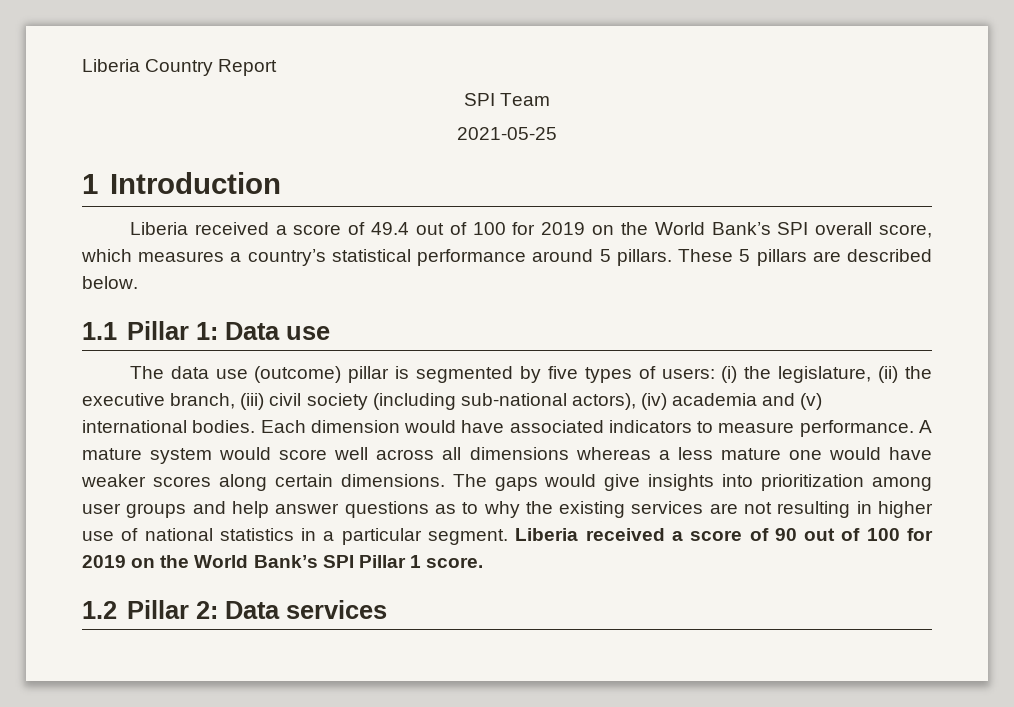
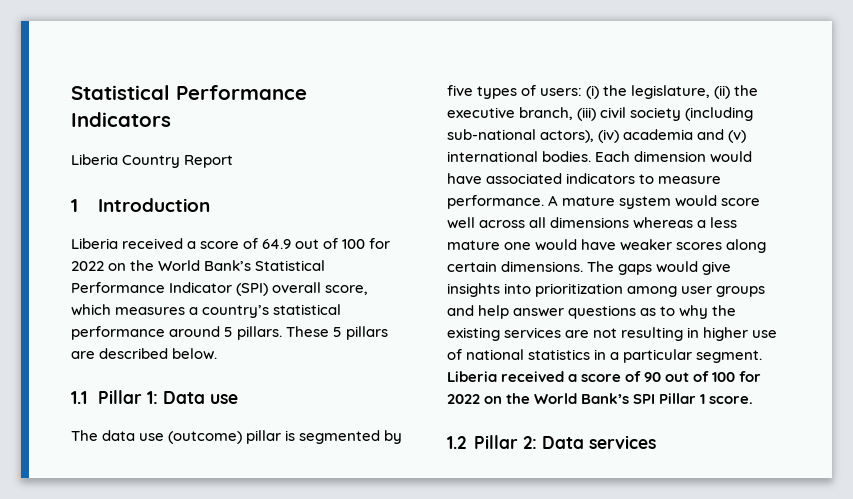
+ Statistical Performance Indicators
- SPI Team
- 2021-05-25
- Liberia received a score of 49.4 out of 100 for 2019 on the World Bank’s SPI overall score, which measures a country’s statistical performance around 5 pillars.
+ Liberia received a score of 64.9 out of 100 for 2022 on the World Bank’s Statistical Performance Indicator (SPI) overall score, which measures a country’s statistical performance around 5 pillars.
- Liberia received a score of 90 out of 100 for 2019 on the World Bank’s SPI Pillar 1 score.
+ Liberia received a score of 90 out of 100 for 2022 on the World Bank’s SPI Pillar 1 score.

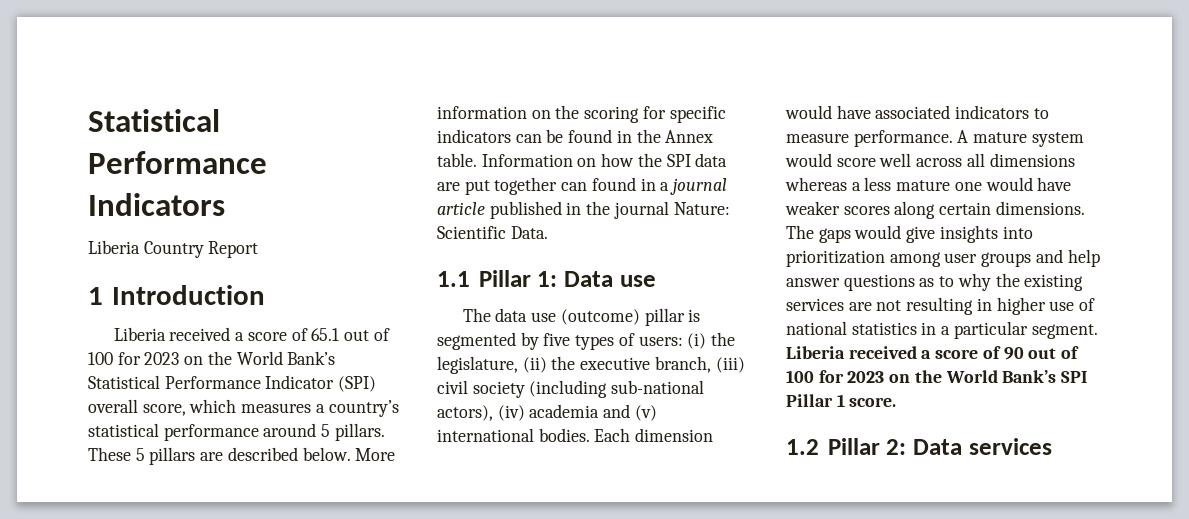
- Liberia received a score of 64.9 out of 100 for 2022 on the World Bank’s Statistical Performance Indicator (SPI) overall score, which measures a country’s statistical performance around 5 pillars.
+ Liberia received a score of 65.1 out of 100 for 2023 on the World Bank’s Statistical Performance Indicator (SPI) overall score, which measures a country’s statistical performance around 5 pillars.
+ More information on the scoring for specific indicators can be found in the Annex table. Information on how the SPI data are put together can found in a journal article published in the journal Nature: Scientific Data.
- Liberia received a score of 90 out of 100 for 2022 on the World Bank’s SPI Pillar 1 score.
+ Liberia received a score of 90 out of 100 for 2023 on the World Bank’s SPI Pillar 1 score.

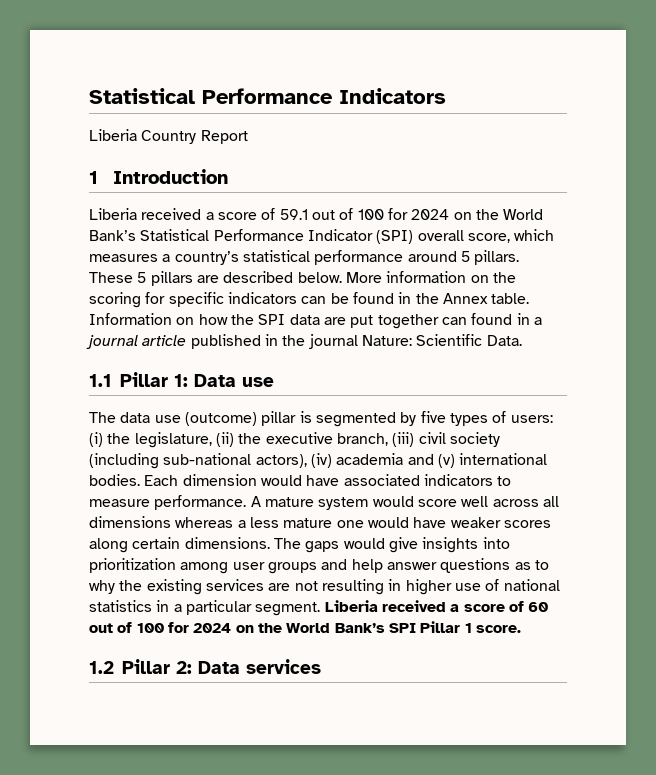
- Liberia received a score of 65.1 out of 100 for 2023 on the World Bank’s Statistical Performance Indicator (SPI) overall score, which measures a country’s statistical performance around 5 pillars.
+ Liberia received a score of 59.1 out of 100 for 2024 on the World Bank’s Statistical Performance Indicator (SPI) overall score, which measures a country’s statistical performance around 5 pillars.
- Liberia received a score of 90 out of 100 for 2023 on the World Bank’s SPI Pillar 1 score.
+ Liberia received a score of 60 out of 100 for 2024 on the World Bank’s SPI Pillar 1 score.

